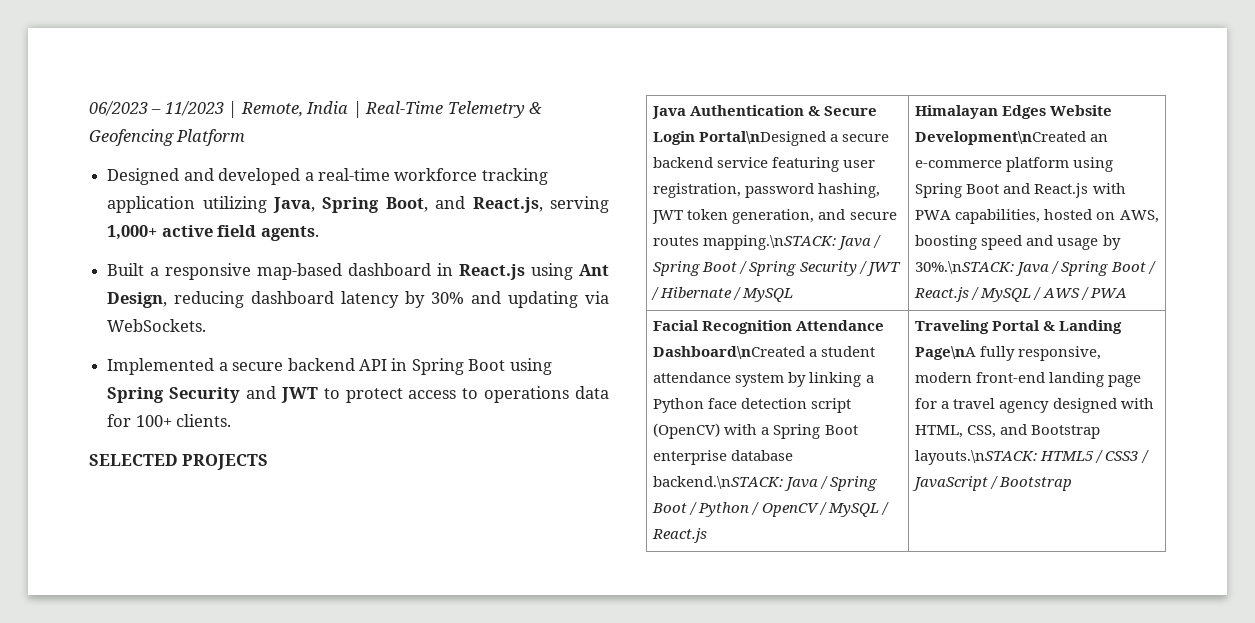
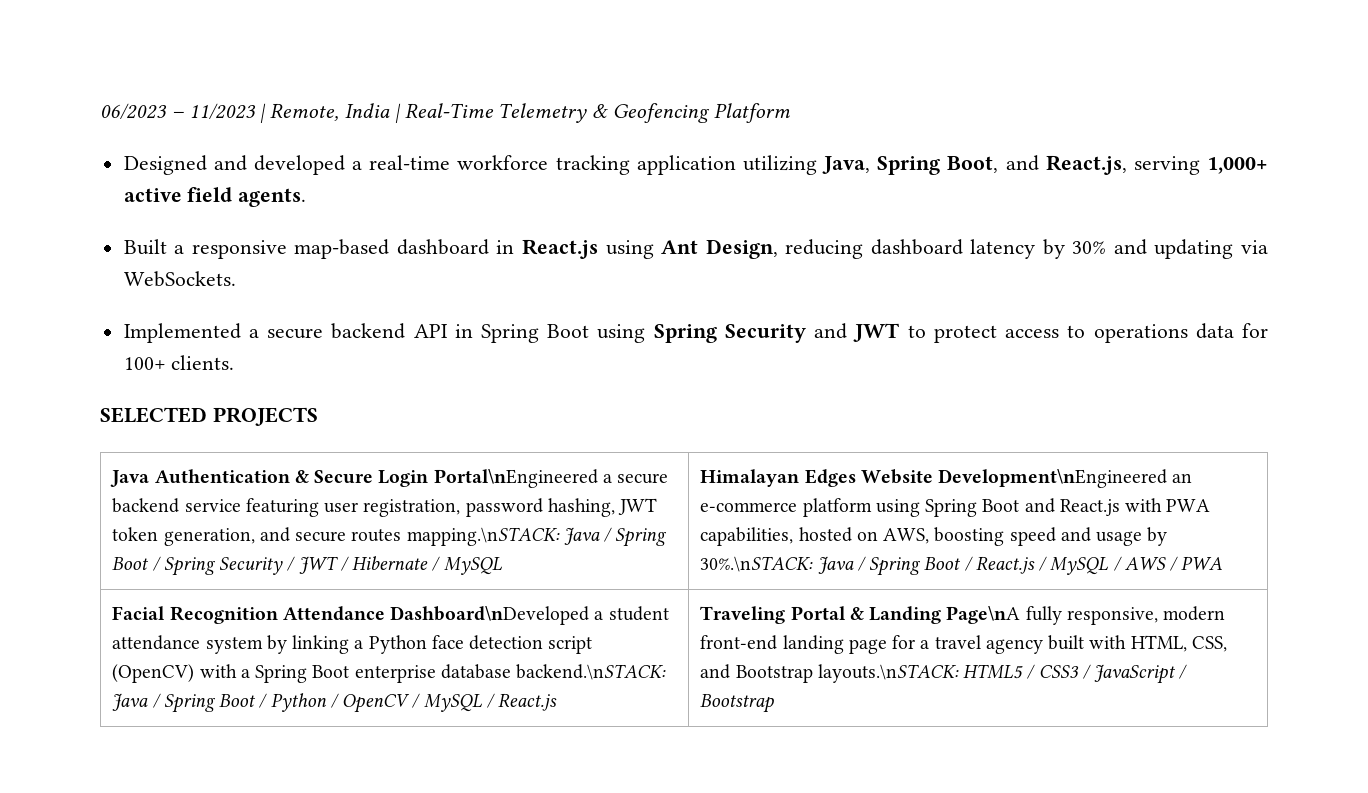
- Java Authentication & Secure Login Portal\nDesigned a secure backend service featuring user registration, password hashing, JWT token generation, and secure routes mapping.\nSTACK: Java / Spring Boot / Spring Security / JWT / Hibernate / MySQL
+ Java Authentication & Secure Login Portal\nEngineered a secure backend service featuring user registration, password hashing, JWT token generation, and secure routes mapping.\nSTACK: Java / Spring Boot / Spring Security / JWT / Hibernate / MySQL
- Himalayan Edges Website Development\nCreated an e-commerce platform using Spring Boot and React.js with PWA capabilities, hosted on AWS, boosting speed and usage by 30%.\nSTACK: Java / Spring Boot / React.js / MySQL / AWS / PWA
+ Himalayan Edges Website Development\nEngineered an e-commerce platform using Spring Boot and React.js with PWA capabilities, hosted on AWS, boosting speed and usage by 30%.\nSTACK: Java / Spring Boot / React.js / MySQL / AWS / PWA
- Facial Recognition Attendance Dashboard\nCreated a student attendance system by linking a Python face detection script (OpenCV) with a Spring Boot enterprise database backend.\nSTACK: Java / Spring Boot / Python / OpenCV / MySQL / React.js
+ Facial Recognition Attendance Dashboard\nDeveloped a student attendance system by linking a Python face detection script (OpenCV) with a Spring Boot enterprise database backend.\nSTACK: Java / Spring Boot / Python / OpenCV / MySQL / React.js
- Traveling Portal & Landing Page\nA fully responsive, modern front-end landing page for a travel agency designed with HTML, CSS, and Bootstrap layouts.\nSTACK: HTML5 / CSS3 / JavaScript / Bootstrap
+ Traveling Portal & Landing Page\nA fully responsive, modern front-end landing page for a travel agency built with HTML, CSS, and Bootstrap layouts.\nSTACK: HTML5 / CSS3 / JavaScript / Bootstrap

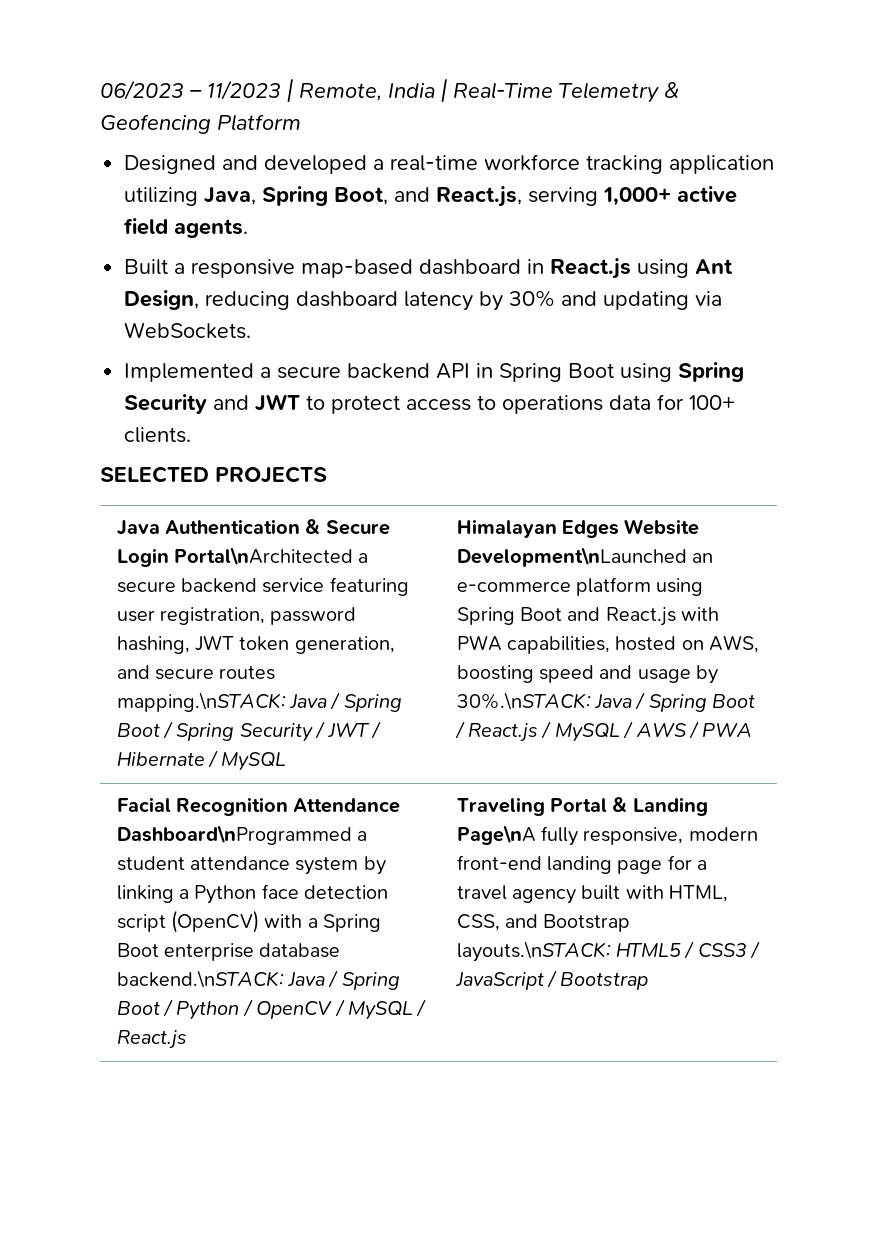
- Java Authentication & Secure Login Portal\nEngineered a secure backend service featuring user registration, password hashing, JWT token generation, and secure routes mapping.\nSTACK: Java / Spring Boot / Spring Security / JWT / Hibernate / MySQL
+ Java Authentication & Secure Login Portal\nArchitected a secure backend service featuring user registration, password hashing, JWT token generation, and secure routes mapping.\nSTACK: Java / Spring Boot / Spring Security / JWT / Hibernate / MySQL
- Himalayan Edges Website Development\nEngineered an e-commerce platform using Spring Boot and React.js with PWA capabilities, hosted on AWS, boosting speed and usage by 30%.\nSTACK: Java / Spring Boot / React.js / MySQL / AWS / PWA
+ Himalayan Edges Website Development\nLaunched an e-commerce platform using Spring Boot and React.js with PWA capabilities, hosted on AWS, boosting speed and usage by 30%.\nSTACK: Java / Spring Boot / React.js / MySQL / AWS / PWA
- Facial Recognition Attendance Dashboard\nDeveloped a student attendance system by linking a Python face detection script (OpenCV) with a Spring Boot enterprise database backend.\nSTACK: Java / Spring Boot / Python / OpenCV / MySQL / React.js
+ Facial Recognition Attendance Dashboard\nProgrammed a student attendance system by linking a Python face detection script (OpenCV) with a Spring Boot enterprise database backend.\nSTACK: Java / Spring Boot / Python / OpenCV / MySQL / React.js

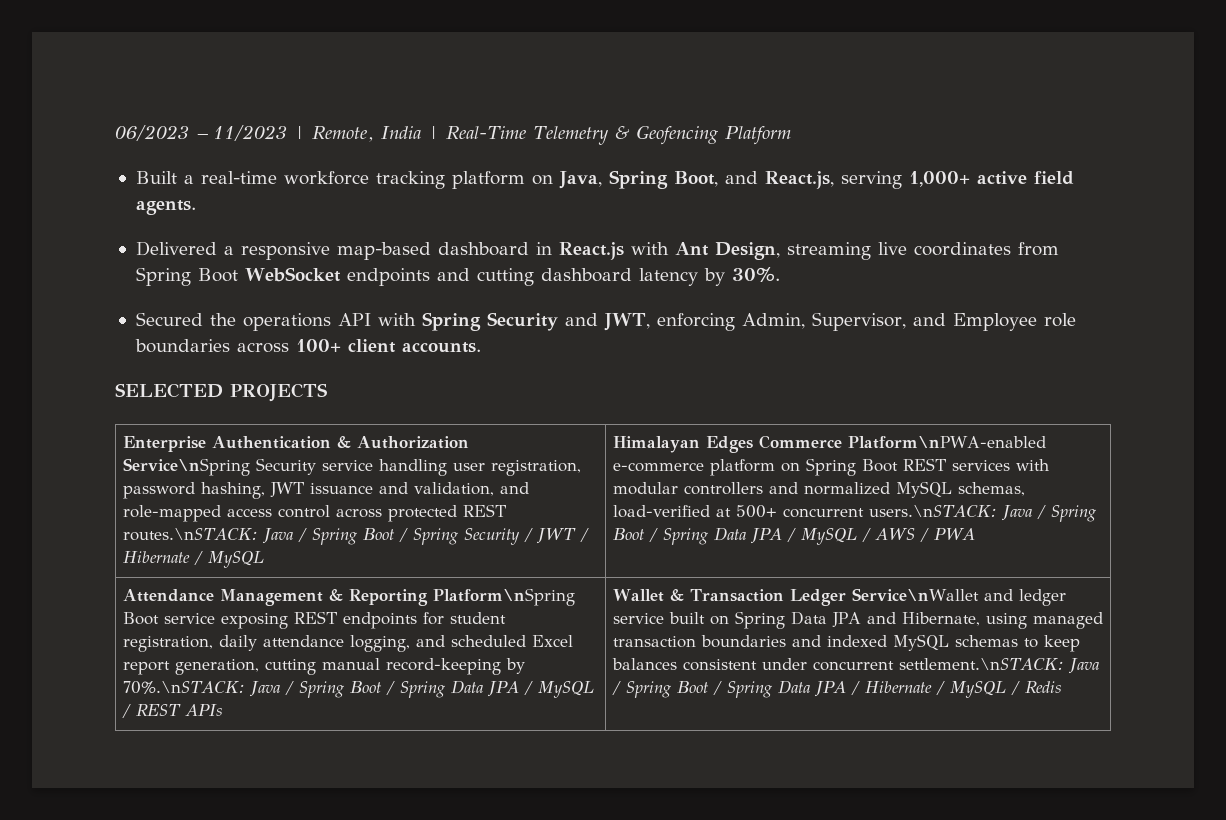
- Designed and developed a real-time workforce tracking application utilizing Java, Spring Boot, and React.js, serving 1,000+ active field agents.
+ Built a real-time workforce tracking platform on Java, Spring Boot, and React.js, serving 1,000+ active field agents.
- Built a responsive map-based dashboard in React.js using Ant Design, reducing dashboard latency by 30% and updating via WebSockets.
- Implemented a secure backend API in Spring Boot using Spring Security and JWT to protect access to operations data for 100+ clients.
+ Delivered a responsive map-based dashboard in React.js with Ant Design, streaming live coordinates from Spring Boot WebSocket endpoints and cutting dashboard latency by 30%.
+ Secured the operations API with Spring Security and JWT, enforcing Admin, Supervisor, and Employee role boundaries across 100+ client accounts.
- Java Authentication & Secure Login Portal\nArchitected a secure backend service featuring user registration, password hashing, JWT token generation, and secure routes mapping.\nSTACK: Java / Spring Boot / Spring Security / JWT / Hibernate / MySQL
+ Enterprise Authentication & Authorization Service\nSpring Security service handling user registration, password hashing, JWT issuance and validation, and role-mapped access control across protected REST routes.\nSTACK: Java / Spring Boot / Spring Security / JWT / Hibernate / MySQL
- Himalayan Edges Website Development\nLaunched an e-commerce platform using Spring Boot and React.js with PWA capabilities, hosted on AWS, boosting speed and usage by 30%.\nSTACK: Java / Spring Boot / React.js / MySQL / AWS / PWA
+ Himalayan Edges Commerce Platform\nPWA-enabled e-commerce platform on Spring Boot REST services with modular controllers and normalized MySQL schemas, load-verified at 500+ concurrent users.\nSTACK: Java / Spring Boot / Spring Data JPA / MySQL / AWS / PWA
- Facial Recognition Attendance Dashboard\nProgrammed a student attendance system by linking a Python face detection script (OpenCV) with a Spring Boot enterprise database backend.\nSTACK: Java / Spring Boot / Python / OpenCV / MySQL / React.js | Traveling Portal & Landing Page\nA fully responsive, modern front-end landing page for a travel agency built with HTML, CSS, and Bootstrap layouts.\nSTACK: HTML5 / CSS3 / JavaScript / Bootstrap
+ Attendance Management & Reporting Platform\nSpring Boot service exposing REST endpoints for student registration, daily attendance logging, and scheduled Excel report generation, cutting manual record-keeping by 70%.\nSTACK: Java / Spring Boot / Spring Data JPA / MySQL / REST APIs | Wallet & Transaction Ledger Service\nWallet and ledger service built on Spring Data JPA and Hibernate, using managed transaction boundaries and indexed MySQL schemas to keep balances consistent under concurrent settlement.\nSTACK: Java / Spring Boot / Spring Data JPA / Hibernate / MySQL / Redis

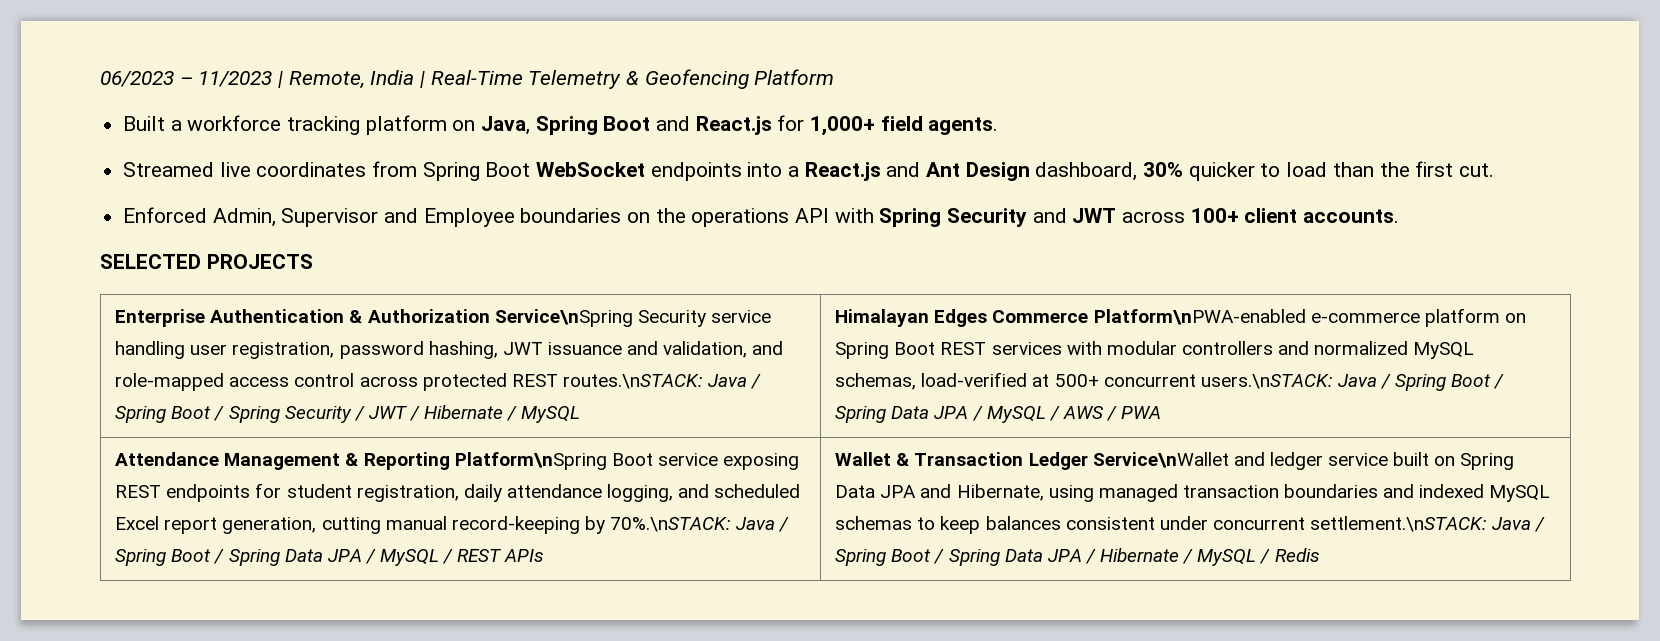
- Built a real-time workforce tracking platform on Java, Spring Boot, and React.js, serving 1,000+ active field agents.
- Delivered a responsive map-based dashboard in React.js with Ant Design, streaming live coordinates from Spring Boot WebSocket endpoints and cutting dashboard latency by 30%.
- Secured the operations API with Spring Security and JWT, enforcing Admin, Supervisor, and Employee role boundaries across 100+ client accounts.
+ Built a workforce tracking platform on Java, Spring Boot and React.js for 1,000+ field agents.
+ Streamed live coordinates from Spring Boot WebSocket endpoints into a React.js and Ant Design dashboard, 30% quicker to load than the first cut.
+ Enforced Admin, Supervisor and Employee boundaries on the operations API with Spring Security and JWT across 100+ client accounts.

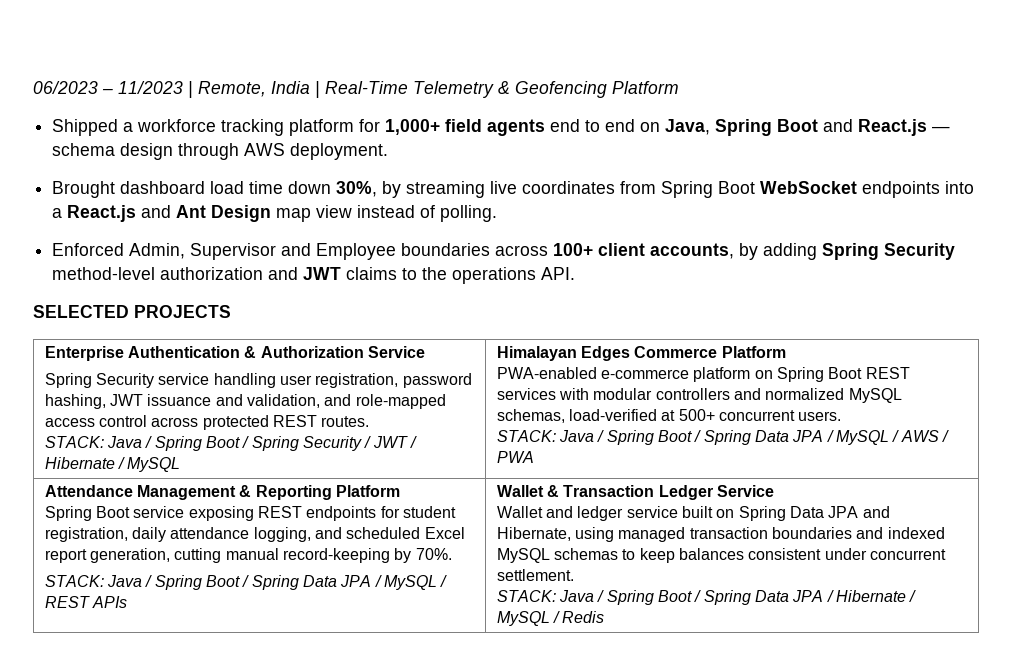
- Built a workforce tracking platform on Java, Spring Boot and React.js for 1,000+ field agents.
- Streamed live coordinates from Spring Boot WebSocket endpoints into a React.js and Ant Design dashboard, 30% quicker to load than the first cut.
+ Shipped a workforce tracking platform for 1,000+ field agents end to end on Java, Spring Boot and React.js — schema design through AWS deployment.
+ Brought dashboard load time down 30%, by streaming live coordinates from Spring Boot WebSocket endpoints into a React.js and Ant Design map view instead of polling.
- Enforced Admin, Supervisor and Employee boundaries on the operations API with Spring Security and JWT across 100+ client accounts.
+ Enforced Admin, Supervisor and Employee boundaries across 100+ client accounts, by adding Spring Security method-level authorization and JWT claims to the operations API.
- Enterprise Authentication & Authorization Service\nSpring Security service handling user registration, password hashing, JWT issuance and validation, and role-mapped access control across protected REST routes.\nSTACK: Java / Spring Boot / Spring Security / JWT / Hibernate / MySQL
+ Enterprise Authentication & Authorization Service
+ Spring Security service handling user registration, password hashing, JWT issuance and validation, and role-mapped access control across protected REST routes.
+ STACK: Java / Spring Boot / Spring Security / JWT / Hibernate / MySQL
- Himalayan Edges Commerce Platform\nPWA-enabled e-commerce platform on Spring Boot REST services with modular controllers and normalized MySQL schemas, load-verified at 500+ concurrent users.\nSTACK: Java / Spring Boot / Spring Data JPA / MySQL / AWS / PWA
+ Himalayan Edges Commerce Platform
+ PWA-enabled e-commerce platform on Spring Boot REST services with modular controllers and normalized MySQL schemas, load-verified at 500+ concurrent users.
+ STACK: Java / Spring Boot / Spring Data JPA / MySQL / AWS / PWA
- Attendance Management & Reporting Platform\nSpring Boot service exposing REST endpoints for student registration, daily attendance logging, and scheduled Excel report generation, cutting manual record-keeping by 70%.\nSTACK: Java / Spring Boot / Spring Data JPA / MySQL / REST APIs
+ Attendance Management & Reporting Platform
+ Spring Boot service exposing REST endpoints for student registration, daily attendance logging, and scheduled Excel report generation, cutting manual record-keeping by 70%.
+ STACK: Java / Spring Boot / Spring Data JPA / MySQL / REST APIs
- Wallet & Transaction Ledger Service\nWallet and ledger service built on Spring Data JPA and Hibernate, using managed transaction boundaries and indexed MySQL schemas to keep balances consistent under concurrent settlement.\nSTACK: Java / Spring Boot / Spring Data JPA / Hibernate / MySQL / Redis
+ Wallet & Transaction Ledger Service
+ Wallet and ledger service built on Spring Data JPA and Hibernate, using managed transaction boundaries and indexed MySQL schemas to keep balances consistent under concurrent settlement.
+ STACK: Java / Spring Boot / Spring Data JPA / Hibernate / MySQL / Redis

